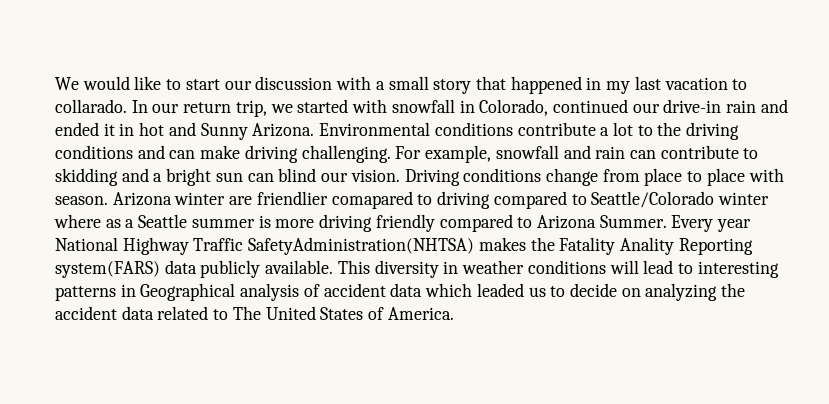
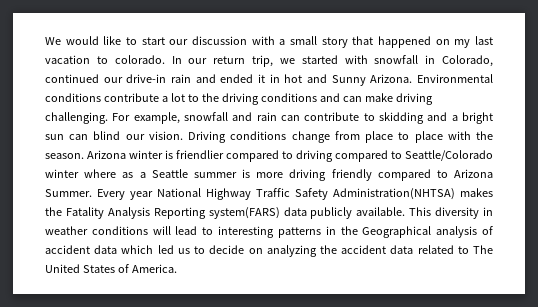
- We would like to start our discussion with a small story that happened in my last vacation to collarado.
+ We would like to start our discussion with a small story that happened on my last vacation to colorado.
- Driving conditions change from place to place with season.
+ Driving conditions change from place to place with the season.
- Arizona winter are friendlier comapared to driving compared to Seattle/Colorado winter where as a Seattle summer is more driving friendly compared to Arizona Summer.
+ Arizona winter is friendlier compared to driving compared to Seattle/Colorado winter where as a Seattle summer is more driving friendly compared to Arizona Summer.
- Every year National Highway Traffic SafetyAdministration(NHTSA) makes the Fatality Anality Reporting system(FARS) data publicly available.
+ Every year National Highway Traffic Safety Administration(NHTSA) makes the Fatality Analysis Reporting system(FARS) data publicly available.
- This diversity in weather conditions will lead to interesting patterns in Geographical analysis of accident data which leaded us to decide on analyzing the accident data related to The United States of America.
+ This diversity in weather conditions will lead to interesting patterns in the Geographical analysis of accident data which led us to decide on analyzing the accident data related to The United States of America.

